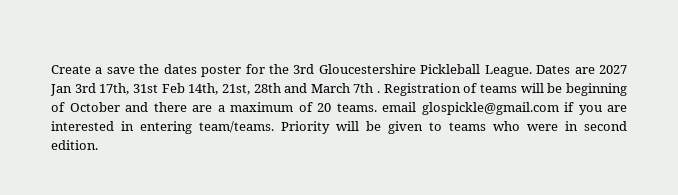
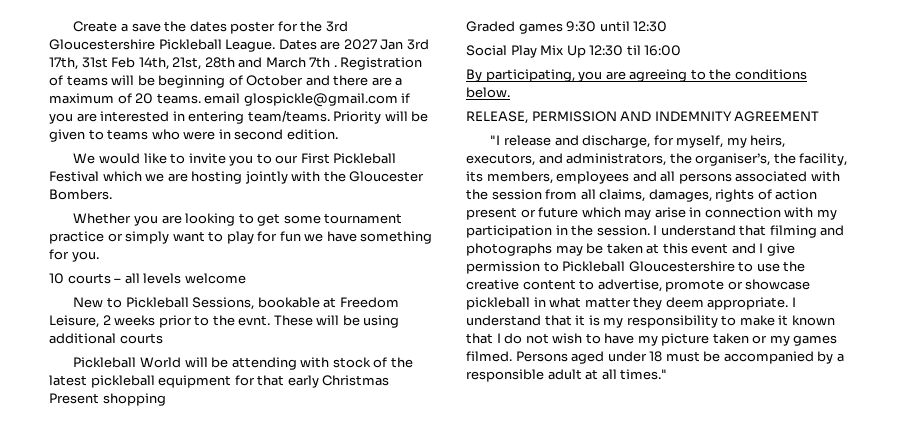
+ We would like to invite you to our First Pickleball Festival which we are hosting jointly with the Gloucester Bombers.
+ Whether you are looking to get some tournament practice or simply want to play for fun we have something for you.
+ 10 courts – all levels welcome
+ New to Pickleball Sessions, bookable at Freedom Leisure, 2 weeks prior to the evnt. These will be using additional courts
+ Pickleball World will be attending with stock of the latest pickleball equipment for that early Christmas Present shopping
+ Graded games 9:30 until 12:30
+ Social Play Mix Up 12:30 til 16:00
+ By participating, you are agreeing to the conditions below.
+ RELEASE, PERMISSION AND INDEMNITY AGREEMENT
+ "I release and discharge, for myself, my heirs, executors, and administrators, the organiser’s, the facility, its members, employees and all persons associated with the session from all claims, damages, rights of action present or future which may arise in connection with my participation in the session. I understand that filming and photographs may be taken at this event and I give permission to Pickleball Gloucestershire to use the creative content to advertise, promote or showcase pickleball in what matter they deem appropriate. I understand that it is my responsibility to make it known that I do not wish to have my picture taken or my games filmed. Persons aged under 18 must be accompanied by a responsible adult at all times."

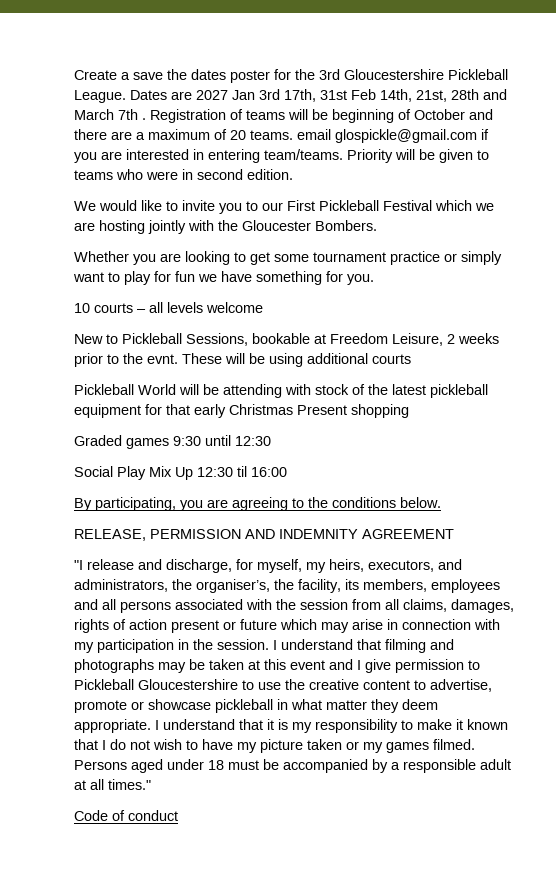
+ Code of conduct

